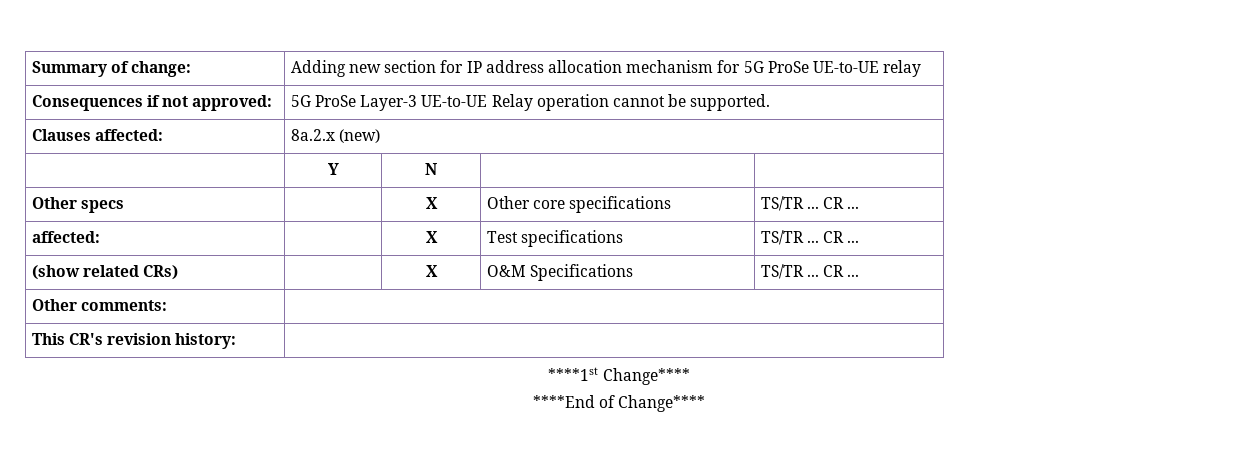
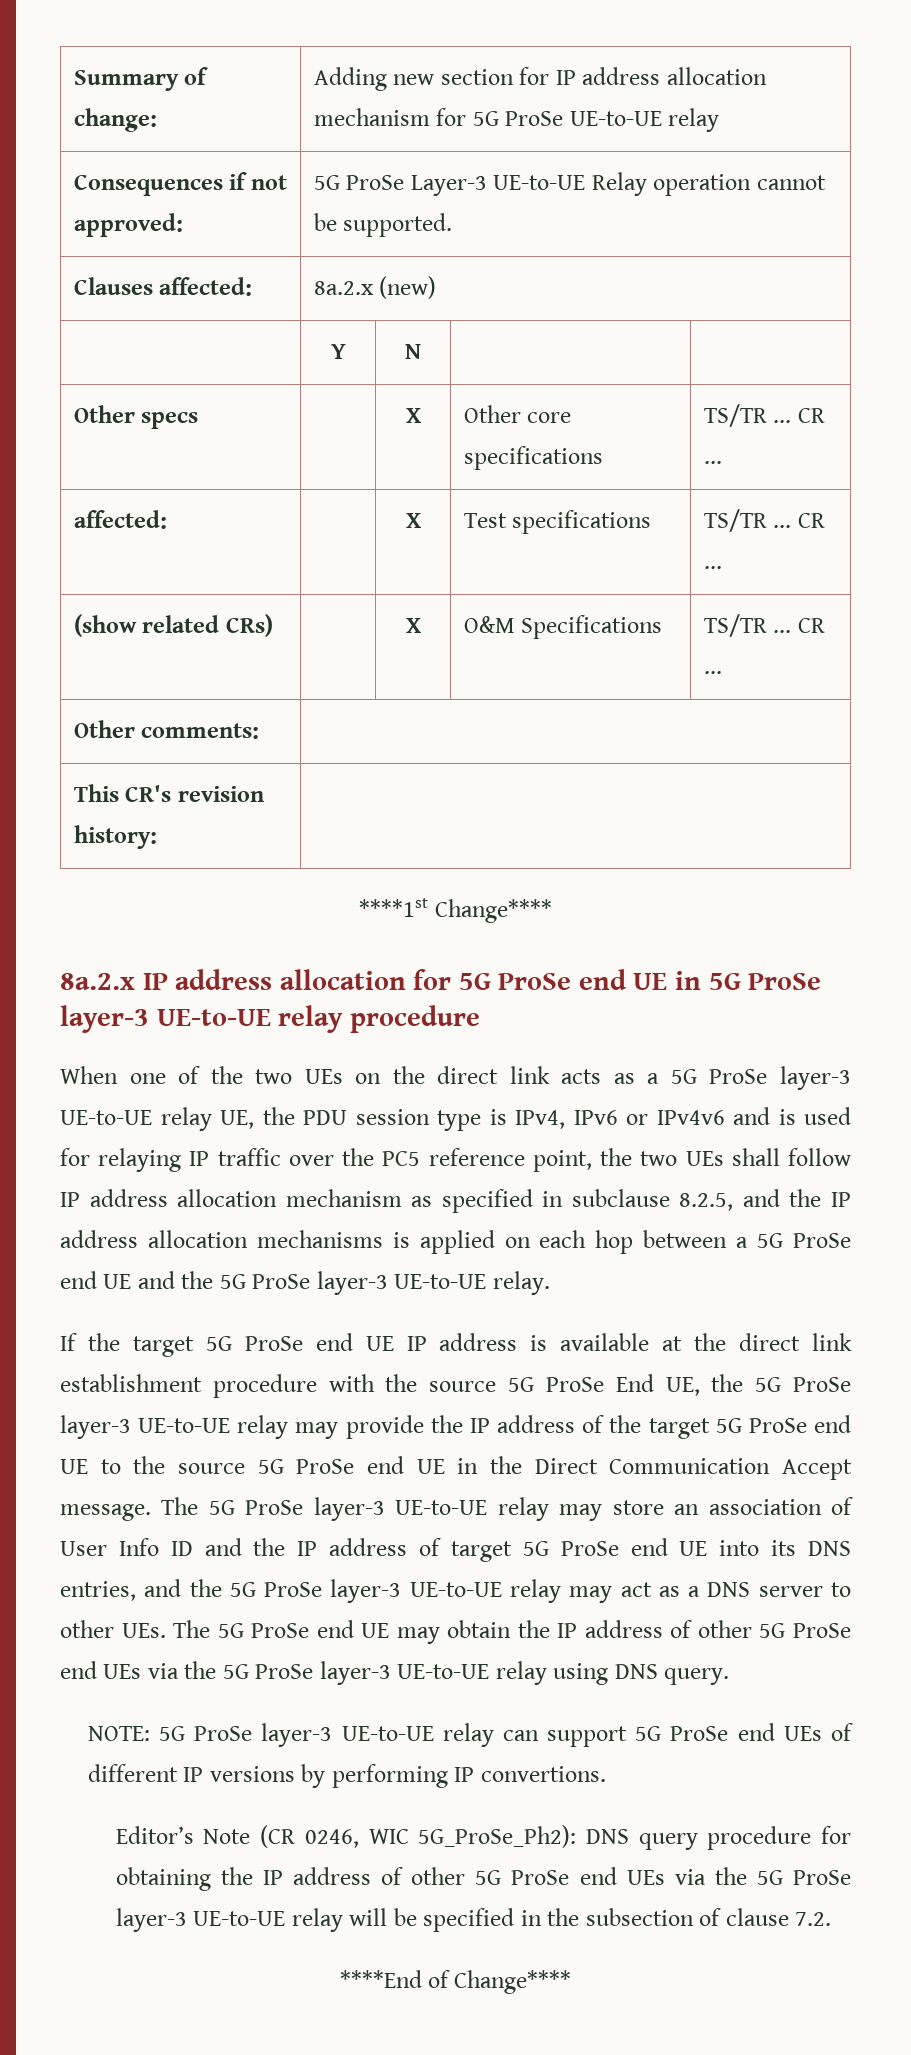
+ 8a.2.x IP address allocation for 5G ProSe end UE in 5G ProSe layer-3 UE-to-UE relay procedure
+ When one of the two UEs on the direct link acts as a 5G ProSe layer-3 UE-to-UE relay UE, the PDU session type is IPv4, IPv6 or IPv4v6 and is used for relaying IP traffic over the PC5 reference point, the two UEs shall follow IP address allocation mechanism as specified in subclause 8.2.5, and the IP address allocation mechanisms is applied on each hop between a 5G ProSe end UE and the 5G ProSe layer-3 UE-to-UE relay.
+ If the target 5G ProSe end UE IP address is available at the direct link establishment procedure with the source 5G ProSe End UE, the 5G ProSe layer-3 UE-to-UE relay may provide the IP address of the target 5G ProSe end UE to the source 5G ProSe end UE in the Direct Communication Accept message. The 5G ProSe layer-3 UE-to-UE relay may store an association of User Info ID and the IP address of target 5G ProSe end UE into its DNS entries, and the 5G ProSe layer-3 UE-to-UE relay may act as a DNS server to other UEs. The 5G ProSe end UE may obtain the IP address of other 5G ProSe end UEs via the 5G ProSe layer-3 UE-to-UE relay using DNS query.
+ NOTE: 5G ProSe layer-3 UE-to-UE relay can support 5G ProSe end UEs of different IP versions by performing IP convertions.
+ Editor’s Note (CR 0246, WIC 5G_ProSe_Ph2): DNS query procedure for obtaining the IP address of other 5G ProSe end UEs via the 5G ProSe layer-3 UE-to-UE relay will be specified in the subsection of clause 7.2.

